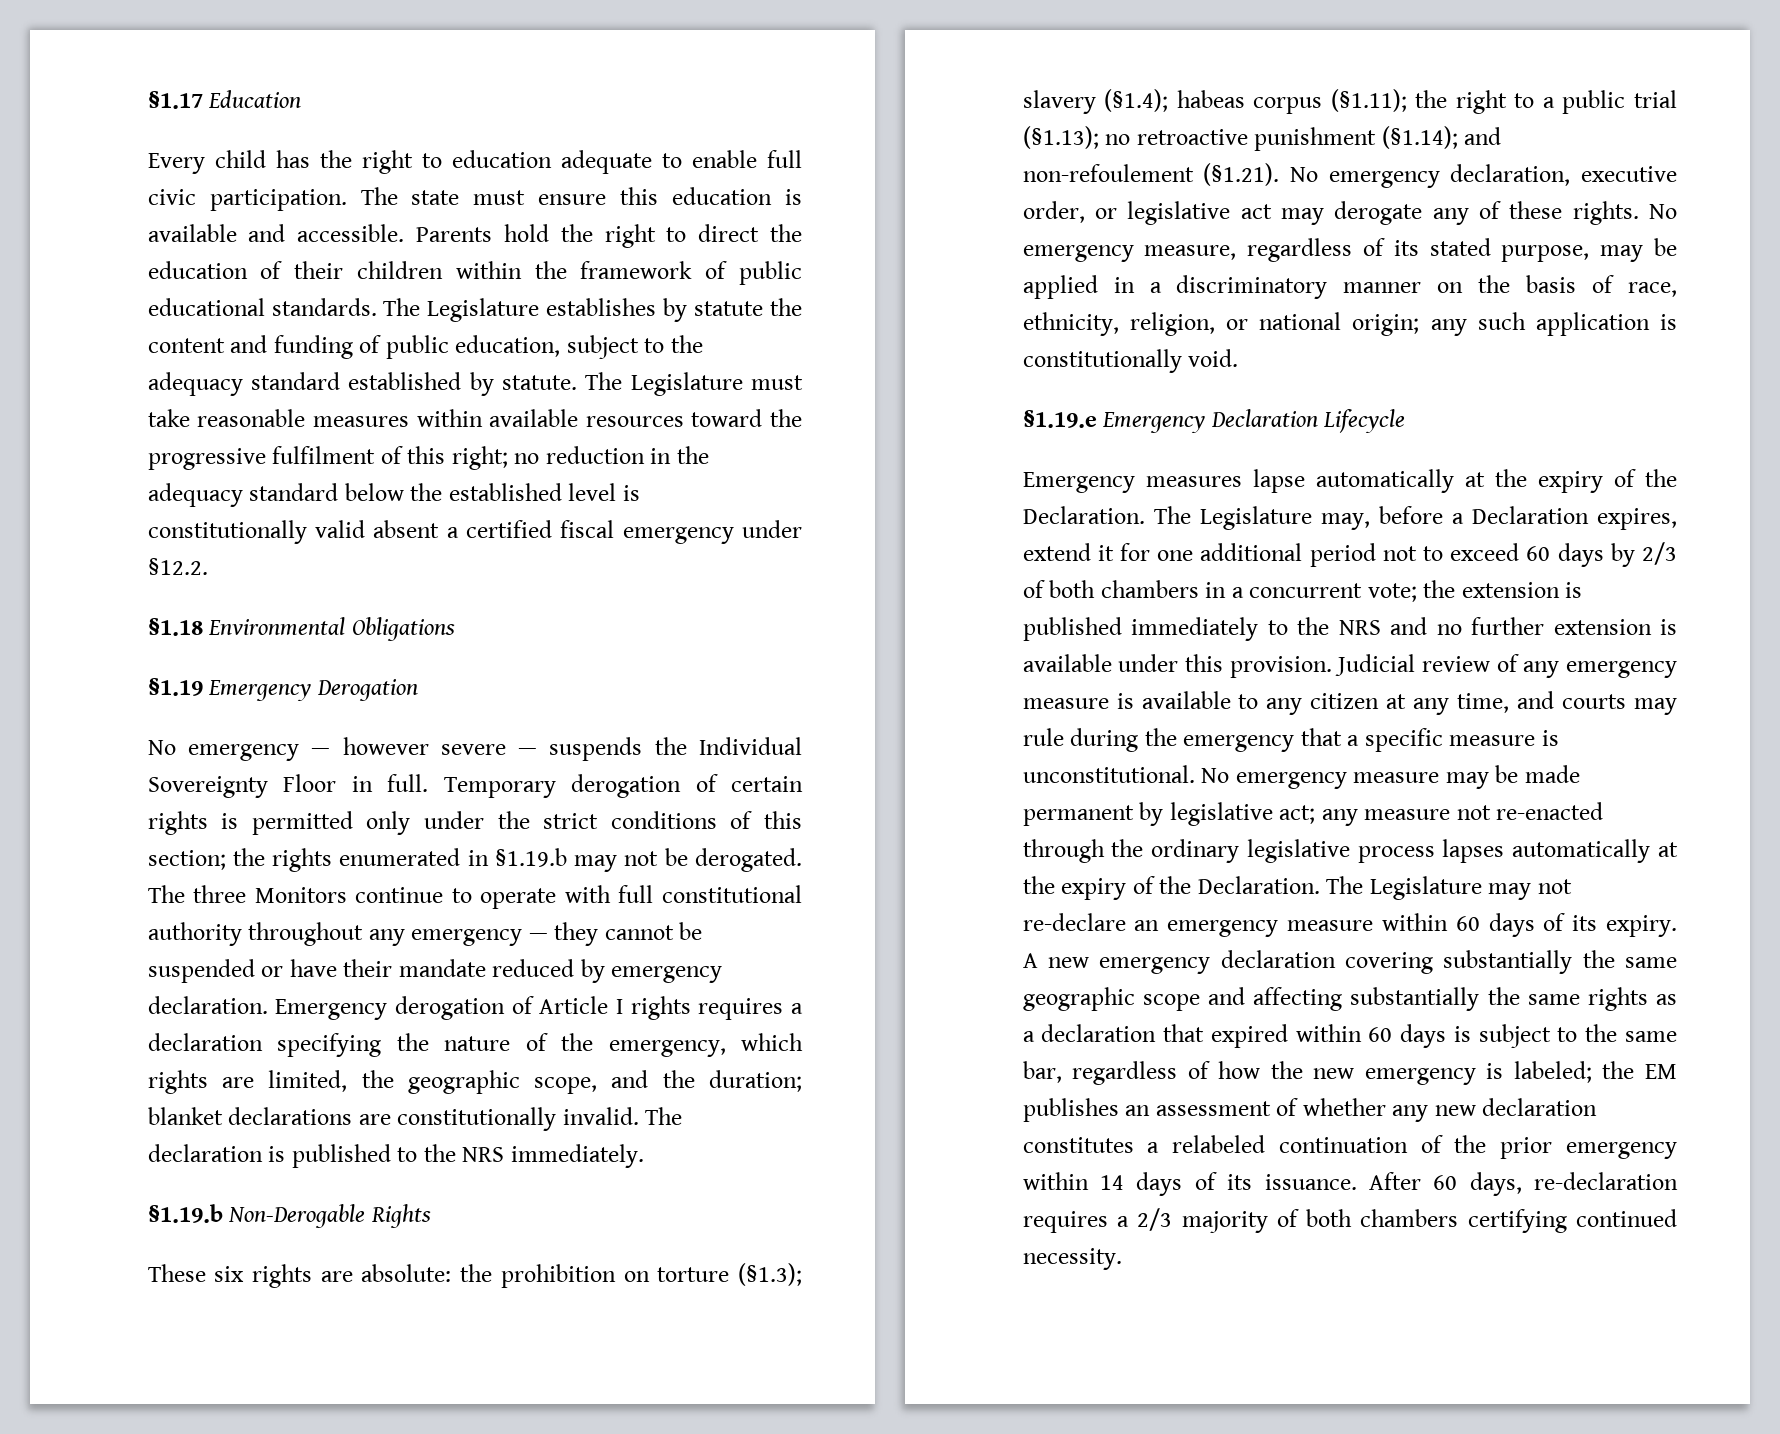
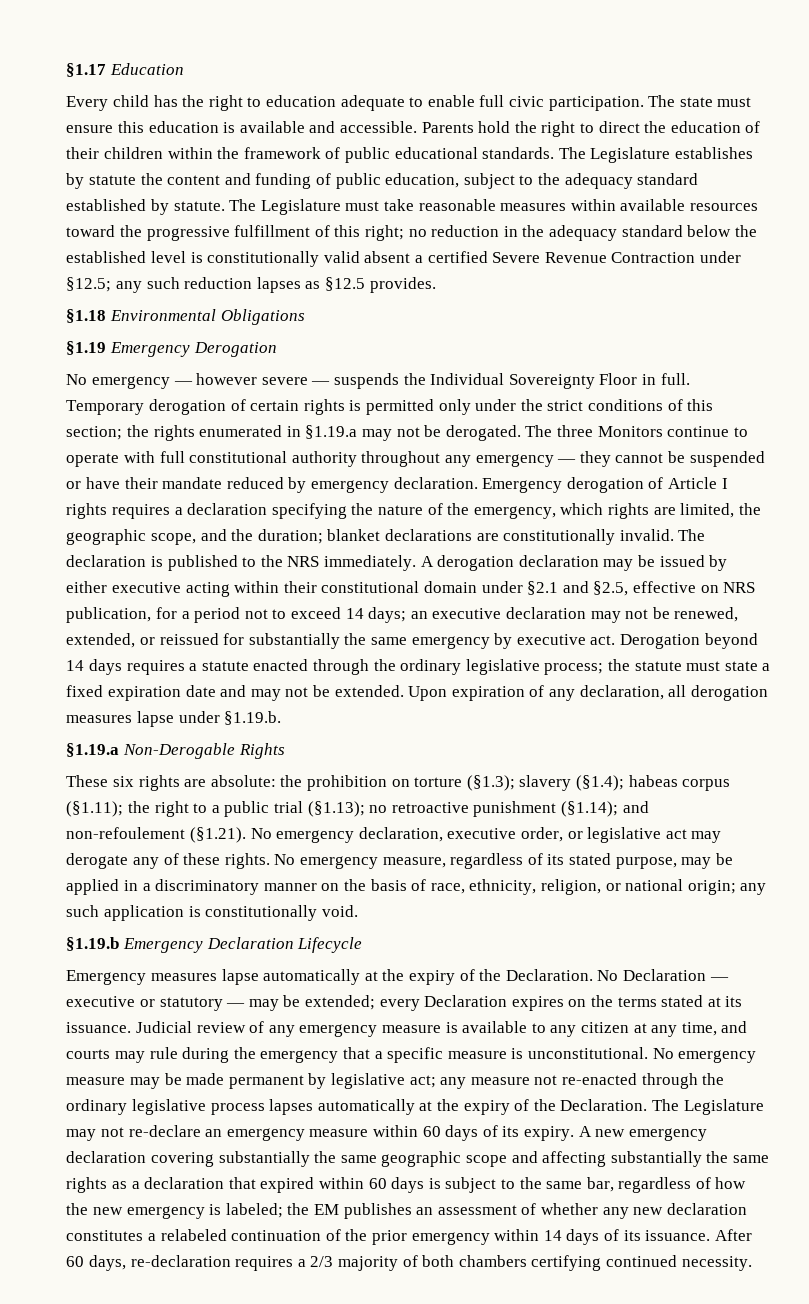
- The Legislature must take reasonable measures within available resources toward the progressive fulfilment of this right; no reduction in the adequacy standard below the established level is constitutionally valid absent a certified fiscal emergency under §12.2.
+ The Legislature must take reasonable measures within available resources toward the progressive fulfillment of this right; no reduction in the adequacy standard below the established level is constitutionally valid absent a certified Severe Revenue Contraction under §12.5; any such reduction lapses as §12.5 provides.
- Temporary derogation of certain rights is permitted only under the strict conditions of this section; the rights enumerated in §1.19.b may not be derogated.
+ Temporary derogation of certain rights is permitted only under the strict conditions of this section; the rights enumerated in §1.19.a may not be derogated.
- The declaration is published to the NRS immediately.
- §1.19.b Non-Derogable Rights
+ The declaration is published to the NRS immediately. A derogation declaration may be issued by either executive acting within their constitutional domain under §2.1 and §2.5, effective on NRS publication, for a period not to exceed 14 days; an executive declaration may not be renewed, extended, or reissued for substantially the same emergency by executive act. Derogation beyond 14 days requires a statute enacted through the ordinary legislative process; the statute must state a fixed expiration date and may not be extended. Upon expiration of any declaration, all derogation measures lapse under §1.19.b.
+ §1.19.a Non-Derogable Rights
- §1.19.e Emergency Declaration Lifecycle
+ §1.19.b Emergency Declaration Lifecycle
- The Legislature may, before a Declaration expires, extend it for one additional period not to exceed 60 days by 2/3 of both chambers in a concurrent vote; the extension is published immediately to the NRS and no further extension is available under this provision.
+ No Declaration — executive or statutory — may be extended; every Declaration expires on the terms stated at its issuance.

